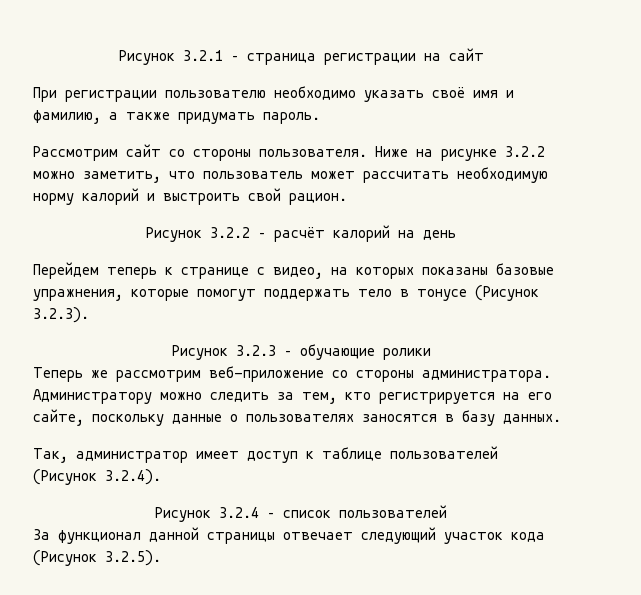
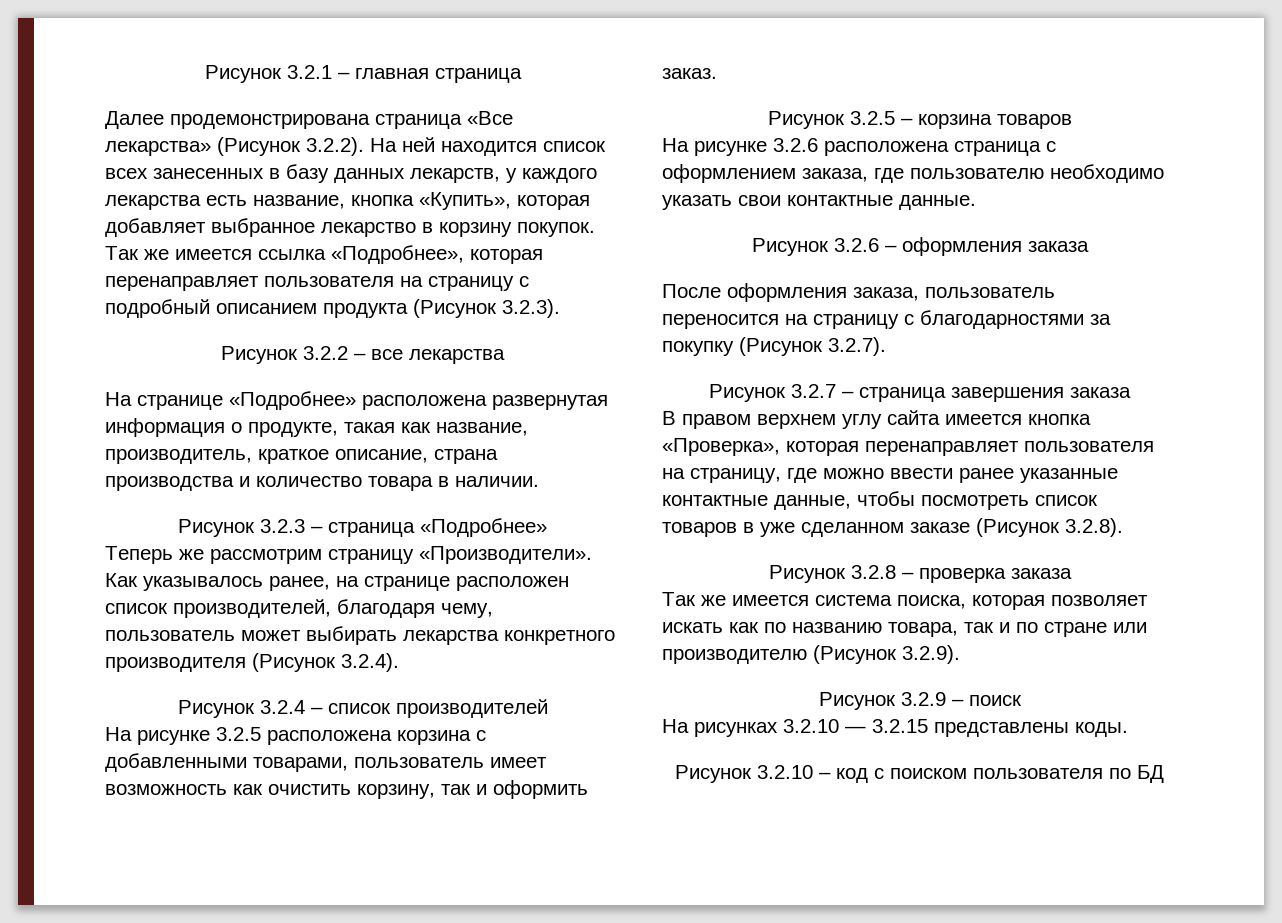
- Рисунок 3.2.1 – страница регистрации на сайт
- При регистрации пользователю необходимо указать своё имя и фамилию, а также придумать пароль.
- Рассмотрим сайт со стороны пользователя. Ниже на рисунке 3.2.2 можно заметить, что пользователь может рассчитать необходимую норму калорий и выстроить свой рацион.
- Рисунок 3.2.2 – расчёт калорий на день
- Перейдем теперь к странице с видео, на которых показаны базовые упражнения, которые помогут поддержать тело в тонусе (Рисунок 3.2.3).
+ Рисунок 3.2.1 – главная страница
+ Далее продемонстрирована страница «Все лекарства» (Рисунок 3.2.2). На ней находится список всех занесенных в базу данных лекарств, у каждого лекарства есть название, кнопка «Купить», которая добавляет выбранное лекарство в корзину покупок. Так же имеется ссылка «Подробнее», которая перенаправляет пользователя на страницу с подробный описанием продукта (Рисунок 3.2.3).
+ Рисунок 3.2.2 – все лекарства
+ На странице «Подробнее» расположена развернутая информация о продукте, такая как название, производитель, краткое описание, страна производства и количество товара в наличии.
- Рисунок 3.2.3 – обучающие ролики
+ Рисунок 3.2.3 – страница «Подробнее»
- Теперь же рассмотрим веб-приложение со стороны администратора. Администратору можно следить за тем, кто регистрируется на его сайте, поскольку данные о пользователях заносятся в базу данных.
- Так, администратор имеет доступ к таблице пользователей (Рисунок 3.2.4).
+ Теперь же рассмотрим страницу «Производители». Как указывалось ранее, на странице расположен список производителей, благодаря чему, пользователь может выбирать лекарства конкретного производителя (Рисунок 3.2.4).
- Рисунок 3.2.4 – список пользователей
- За функционал данной страницы отвечает следующий участок кода (Рисунок 3.2.5).
+ Рисунок 3.2.4 – список производителей
+ На рисунке 3.2.5 расположена корзина с добавленными товарами, пользователь имеет возможность как очистить корзину, так и оформить заказ.
+ Рисунок 3.2.5 – корзина товаров
+ На рисунке 3.2.6 расположена страница с оформлением заказа, где пользователю необходимо указать свои контактные данные.
+ Рисунок 3.2.6 – оформления заказа
+ После оформления заказа, пользователь переносится на страницу с благодарностями за покупку (Рисунок 3.2.7).
+ Рисунок 3.2.7 – страница завершения заказа
+ В правом верхнем углу сайта имеется кнопка «Проверка», которая перенаправляет пользователя на страницу, где можно ввести ранее указанные контактные данные, чтобы посмотреть список товаров в уже сделанном заказе (Рисунок 3.2.8).
+ Рисунок 3.2.8 – проверка заказа
+ Так же имеется система поиска, которая позволяет искать как по названию товара, так и по стране или производителю (Рисунок 3.2.9).
+ Рисунок 3.2.9 – поиск
+ На рисунках 3.2.10 — 3.2.15 представлены коды.
+ Рисунок 3.2.10 – код с поиском пользователя по БД

